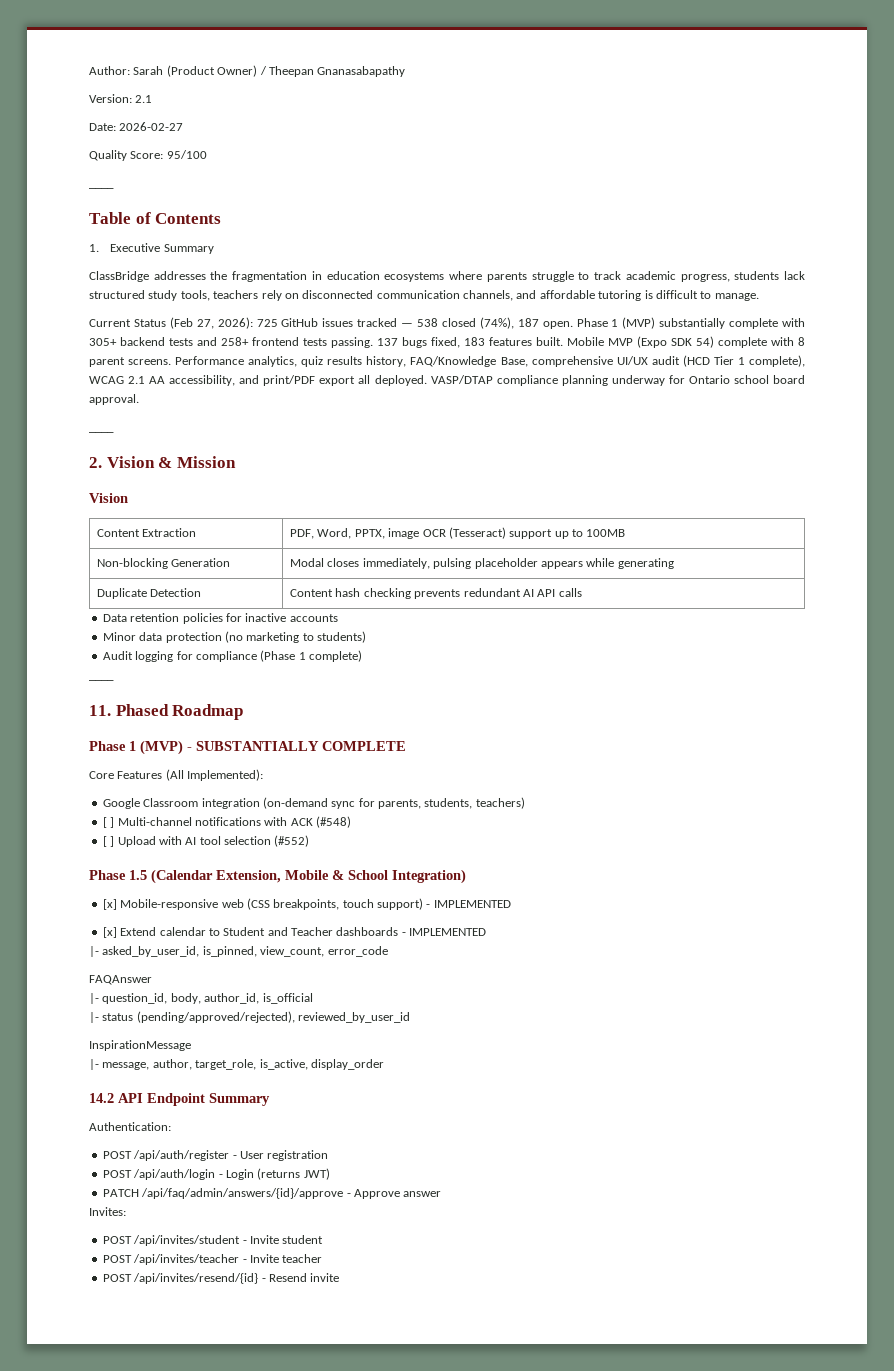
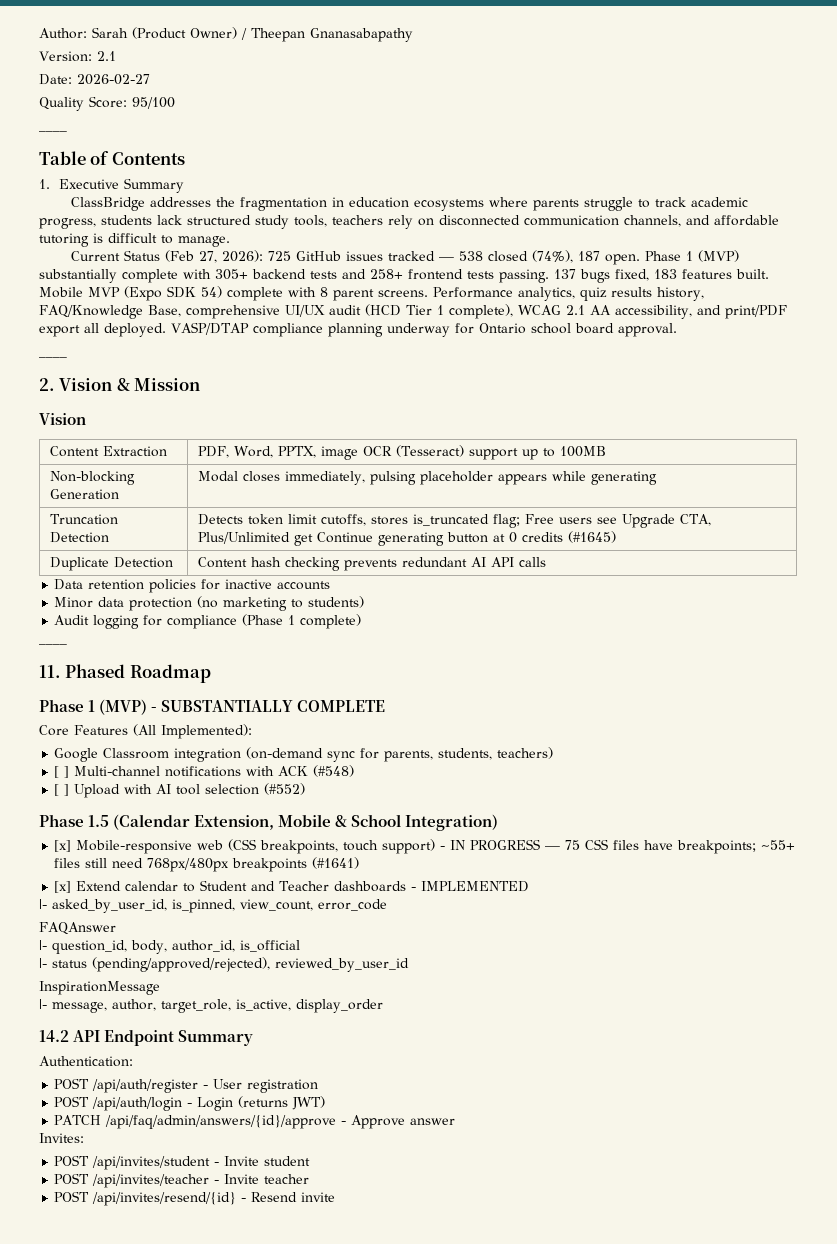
+ Truncation Detection | Detects token limit cutoffs, stores is_truncated flag; Free users see Upgrade CTA, Plus/Unlimited get Continue generating button at 0 credits (#1645)
- [x] Mobile-responsive web (CSS breakpoints, touch support) - IMPLEMENTED
+ [x] Mobile-responsive web (CSS breakpoints, touch support) - IN PROGRESS — 75 CSS files have breakpoints; ~55+ files still need 768px/480px breakpoints (#1641)

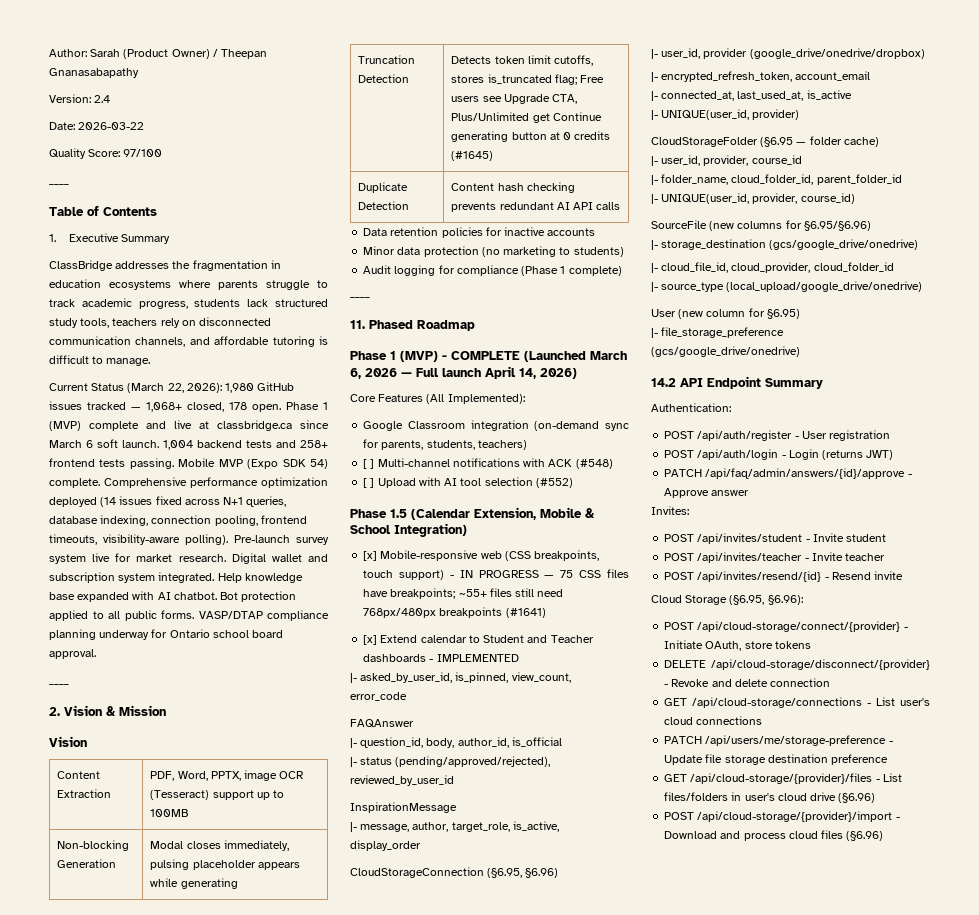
- Version: 2.1
+ Version: 2.4
- Date: 2026-02-27
+ Date: 2026-03-22
- Quality Score: 95/100
+ Quality Score: 97/100
- Current Status (Feb 27, 2026): 725 GitHub issues tracked — 538 closed (74%), 187 open. Phase 1 (MVP) substantially complete with 305+ backend tests and 258+ frontend tests passing.
+ Current Status (March 22, 2026): 1,980 GitHub issues tracked — 1,068+ closed, 178 open. Phase 1 (MVP) complete and live at classbridge.ca since March 6 soft launch. 1,004 backend tests and 258+ frontend tests passing.
- 137 bugs fixed, 183 features built.
- Mobile MVP (Expo SDK 54) complete with 8 parent screens. Performance analytics, quiz results history, FAQ/Knowledge Base, comprehensive UI/UX audit (HCD Tier 1 complete), WCAG 2.1 AA accessibility, and print/PDF export all deployed.
+ Mobile MVP (Expo SDK 54) complete. Comprehensive performance optimization deployed (14 issues fixed across N+1 queries, database indexing, connection pooling, frontend timeouts, visibility-aware polling). Pre-launch survey system live for market research. Digital wallet and subscription system integrated. Help knowledge base expanded with AI chatbot. Bot protection applied to all public forms.
- Phase 1 (MVP) - SUBSTANTIALLY COMPLETE
+ Phase 1 (MVP) - COMPLETE (Launched March 6, 2026 — Full launch April 14, 2026)
+ CloudStorageConnection (§6.95, §6.96)
+ |- user_id, provider (google_drive/onedrive/dropbox)
+ |- encrypted_refresh_token, account_email
+ |- connected_at, last_used_at, is_active
+ |- UNIQUE(user_id, provider)
+ CloudStorageFolder (§6.95 — folder cache)
+ |- user_id, provider, course_id
+ |- folder_name, cloud_folder_id, parent_folder_id
+ |- UNIQUE(user_id, provider, course_id)
+ SourceFile (new columns for §6.95/§6.96)
+ |- storage_destination (gcs/google_drive/onedrive)
+ |- cloud_file_id, cloud_provider, cloud_folder_id
+ |- source_type (local_upload/google_drive/onedrive)
+ User (new column for §6.95)
+ |- file_storage_preference (gcs/google_drive/onedrive)
+ Cloud Storage (§6.95, §6.96):
+ POST /api/cloud-storage/connect/{provider} - Initiate OAuth, store tokens
+ DELETE /api/cloud-storage/disconnect/{provider} - Revoke and delete connection
+ GET /api/cloud-storage/connections - List user's cloud connections
+ PATCH /api/users/me/storage-preference - Update file storage destination preference
+ GET /api/cloud-storage/{provider}/files - List files/folders in user's cloud drive (§6.96)
+ POST /api/cloud-storage/{provider}/import - Download and process cloud files (§6.96)

